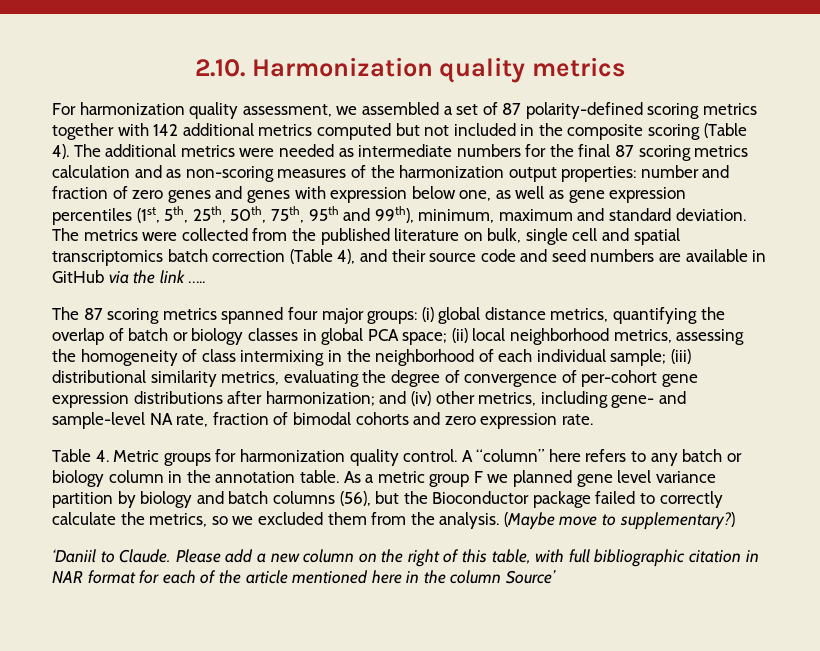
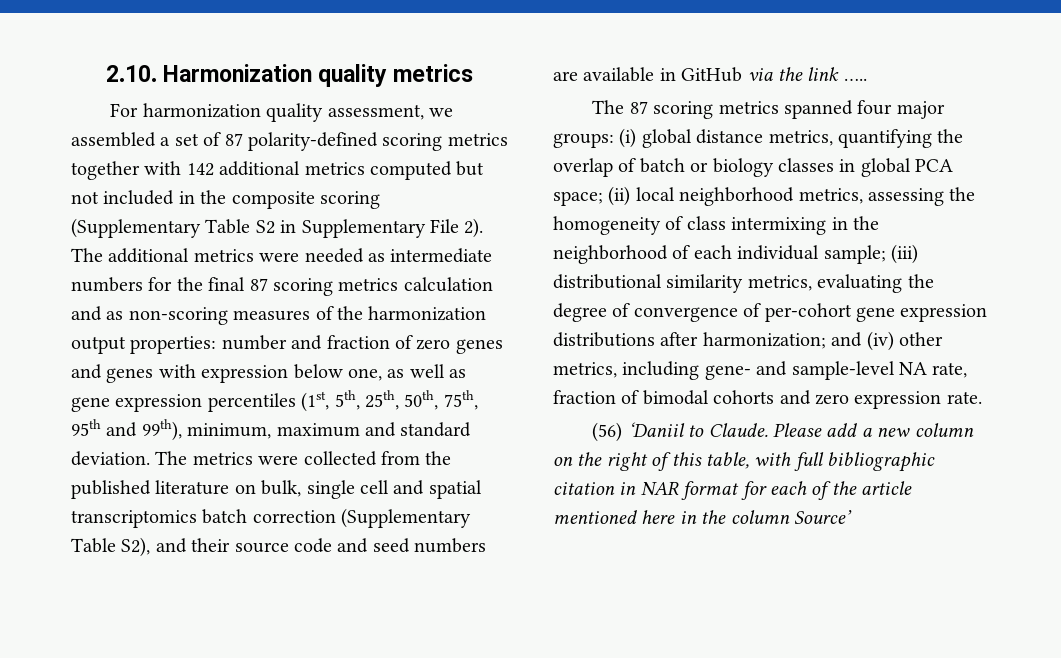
- For harmonization quality assessment, we assembled a set of 87 polarity-defined scoring metrics together with 142 additional metrics computed but not included in the composite scoring (Table 4).
+ For harmonization quality assessment, we assembled a set of 87 polarity-defined scoring metrics together with 142 additional metrics computed but not included in the composite scoring (Supplementary Table S2 in Supplementary File 2).
- The metrics were collected from the published literature on bulk, single cell and spatial transcriptomics batch correction (Table 4), and their source code and seed numbers are available in GitHub via the link …..
+ The metrics were collected from the published literature on bulk, single cell and spatial transcriptomics batch correction (Supplementary Table S2), and their source code and seed numbers are available in GitHub via the link …..
- Table 4. Metric groups for harmonization quality control. A “column” here refers to any batch or biology column in the annotation table. As a metric group F we planned gene level variance partition by biology and batch columns (56), but the Bioconductor package failed to correctly calculate the metrics, so we excluded them from the analysis. (Maybe move to supplementary?)
- ‘Daniil to Claude.
+ (56) ‘Daniil to Claude.

